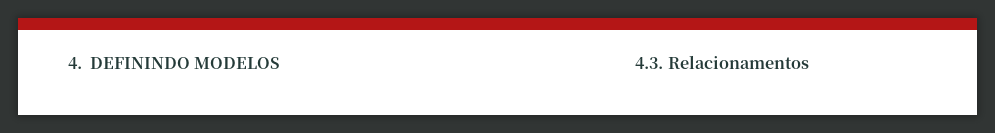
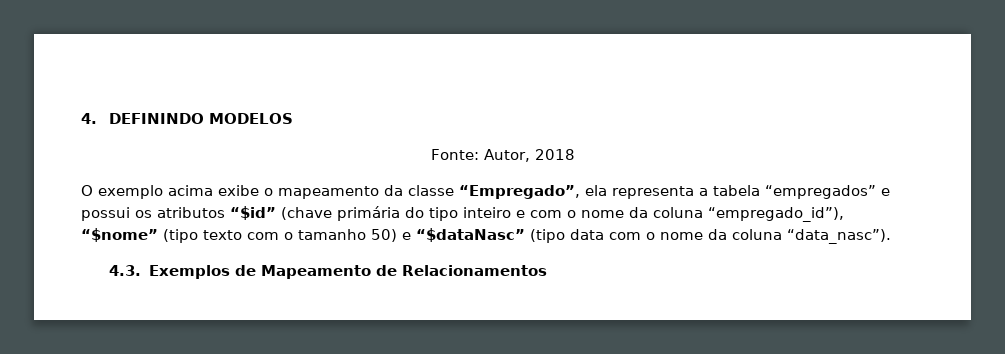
- 4.3. Relacionamentos
+ Fonte: Autor, 2018
+ O exemplo acima exibe o mapeamento da classe “Empregado”, ela representa a tabela “empregados” e possui os atributos “$id” (chave primária do tipo inteiro e com o nome da coluna “empregado_id”), “$nome” (tipo texto com o tamanho 50) e “$dataNasc” (tipo data com o nome da coluna “data_nasc”).
+ 4.3. Exemplos de Mapeamento de Relacionamentos

